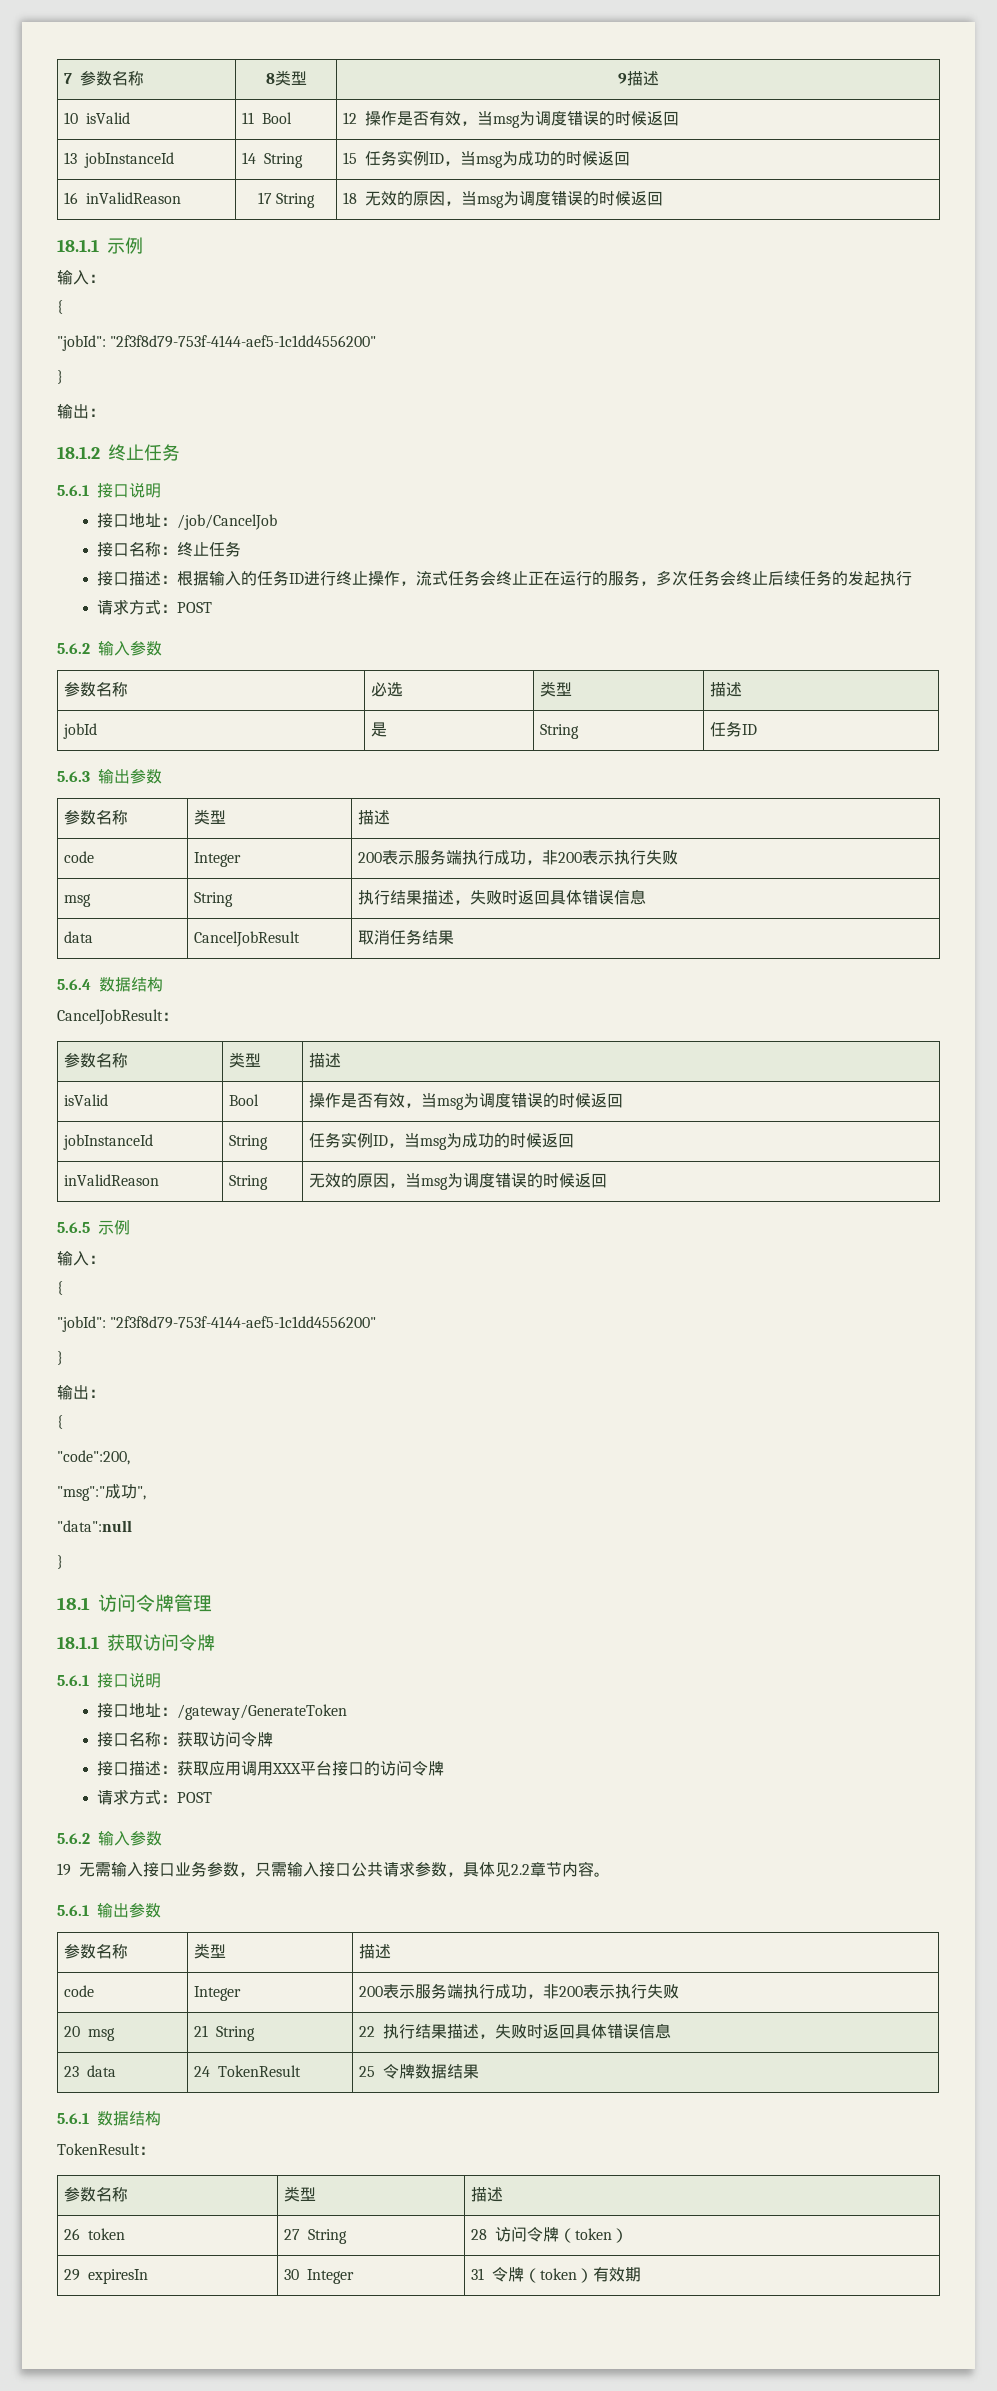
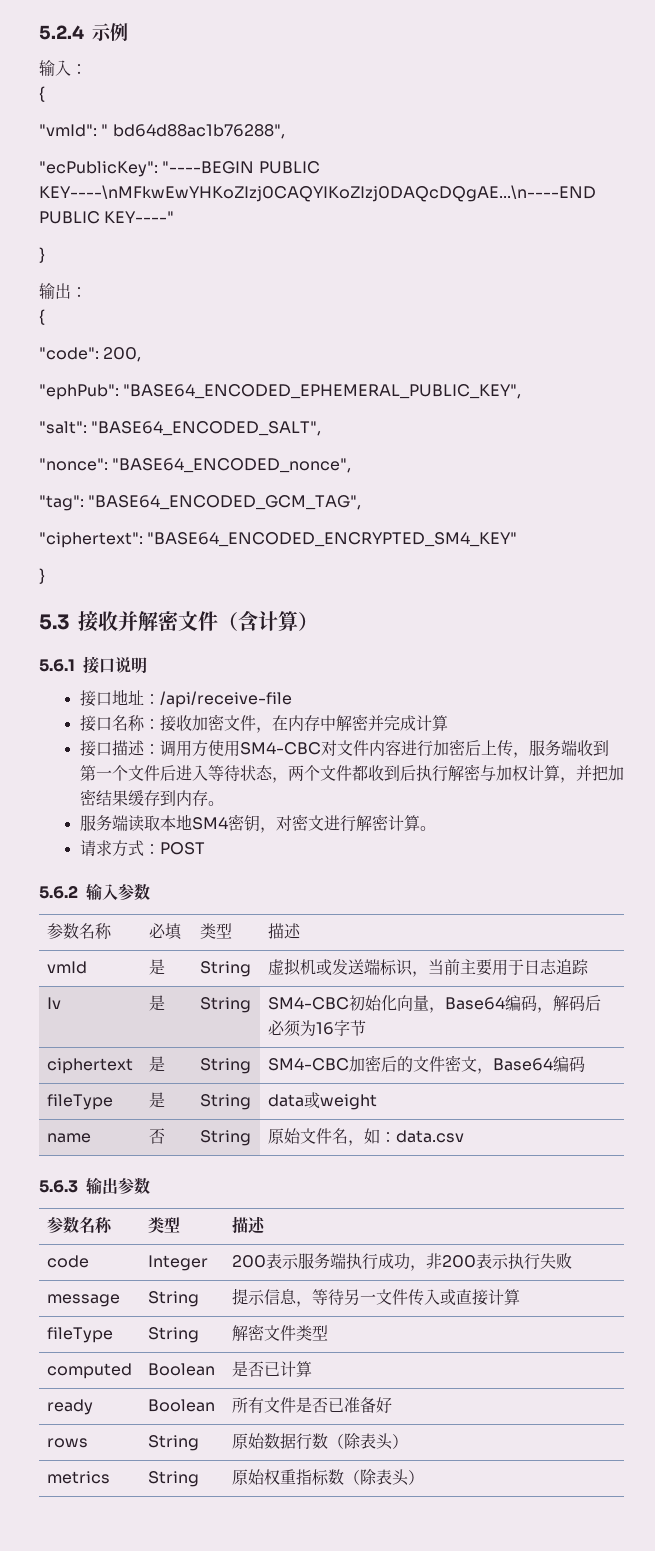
- 7参数名称 | 8类型 | 9描述
- 10 isValid | 11 Bool | 12操作是否有效，当msg为调度错误的时候返回
- 13 jobInstanceId | 14 String | 15任务实例ID，当msg为成功的时候返回
- 16 inValidReason | 17 String | 18无效的原因，当msg为调度错误的时候返回
- 18.1.1示例
+ 5.2.4示例
  输入：
  {
- "jobId": "2f3f8d79-753f-4144-aef5-1c1dd4556200"
+ "vmId": " bd64d88ac1b76288",
+ "ecPublicKey": "----BEGIN PUBLIC KEY----\nMFkwEwYHKoZIzj0CAQYIKoZIzj0DAQcDQgAE...\n----END PUBLIC KEY----"
  }
  输出：
- 18.1.2终止任务
+ {
+ "code": 200,
+ "ephPub": "BASE64_ENCODED_EPHEMERAL_PUBLIC_KEY",
+ "salt": "BASE64_ENCODED_SALT",
+ "nonce": "BASE64_ENCODED_nonce",
+ "tag": "BASE64_ENCODED_GCM_TAG",
+ "ciphertext": "BASE64_ENCODED_ENCRYPTED_SM4_KEY"
+ }
+ 5.3接收并解密文件（含计算）
  5.6.1接口说明
- 接口地址：/job/CancelJob
- 接口名称：终止任务
- 接口描述：根据输入的任务ID进行终止操作，流式任务会终止正在运行的服务，多次任务会终止后续任务的发起执行
+ 接口地址：/api/receive-file
+ 接口名称：接收加密文件，在内存中解密并完成计算
+ 接口描述：调用方使用SM4-CBC对文件内容进行加密后上传，服务端收到第一个文件后进入等待状态，两个文件都收到后执行解密与加权计算，并把加密结果缓存到内存。
+ 服务端读取本地SM4密钥，对密文进行解密计算。
- 参数名称 | 必选 | 类型 | 描述
- jobId | 是 | String | 任务ID
+ 参数名称 | 必填 | 类型 | 描述
+ vmId | 是 | String | 虚拟机或发送端标识，当前主要用于日志追踪
+ Iv | 是 | String | SM4-CBC初始化向量，Base64编码，解码后必须为16字节
+ ciphertext | 是 | String | SM4-CBC加密后的文件密文，Base64编码
+ fileType | 是 | String | data或weight
+ name | 否 | String | 原始文件名，如：data.csv
- msg | String | 执行结果描述，失败时返回具体错误信息
- data | CancelJobResult | 取消任务结果
- 5.6.4数据结构
- CancelJobResult：
- 参数名称 | 类型 | 描述
- isValid | Bool | 操作是否有效，当msg为调度错误的时候返回
- jobInstanceId | String | 任务实例ID，当msg为成功的时候返回
- inValidReason | String | 无效的原因，当msg为调度错误的时候返回
- 5.6.5示例
- 输入：
- {
- "jobId": "2f3f8d79-753f-4144-aef5-1c1dd4556200"
- }
- 输出：
- {
- "code":200,
- "msg":"成功",
- "data":null
- }
- 18.1访问令牌管理
- 18.1.1获取访问令牌
- 5.6.1接口说明
- 接口地址：/gateway/GenerateToken
- 接口名称：获取访问令牌
- 接口描述：获取应用调用XXX平台接口的访问令牌
- 请求方式：POST
- 5.6.2输入参数
- 19无需输入接口业务参数，只需输入接口公共请求参数，具体见2.2章节内容。
- 5.6.1输出参数
- 参数名称 | 类型 | 描述
- code | Integer | 200表示服务端执行成功，非200表示执行失败
- 20 msg | 21 String | 22执行结果描述，失败时返回具体错误信息
- 23 data | 24 TokenResult | 25令牌数据结果
- 5.6.1数据结构
- TokenResult：
- 参数名称 | 类型 | 描述
- 26 token | 27 String | 28访问令牌（token）
- 29 expiresIn | 30 Integer | 31令牌（token）有效期
+ message | String | 提示信息，等待另一文件传入或直接计算
+ fileType | String | 解密文件类型
+ computed | Boolean | 是否已计算
+ ready | Boolean | 所有文件是否已准备好
+ rows | String | 原始数据行数（除表头）
+ metrics | String | 原始权重指标数（除表头）

